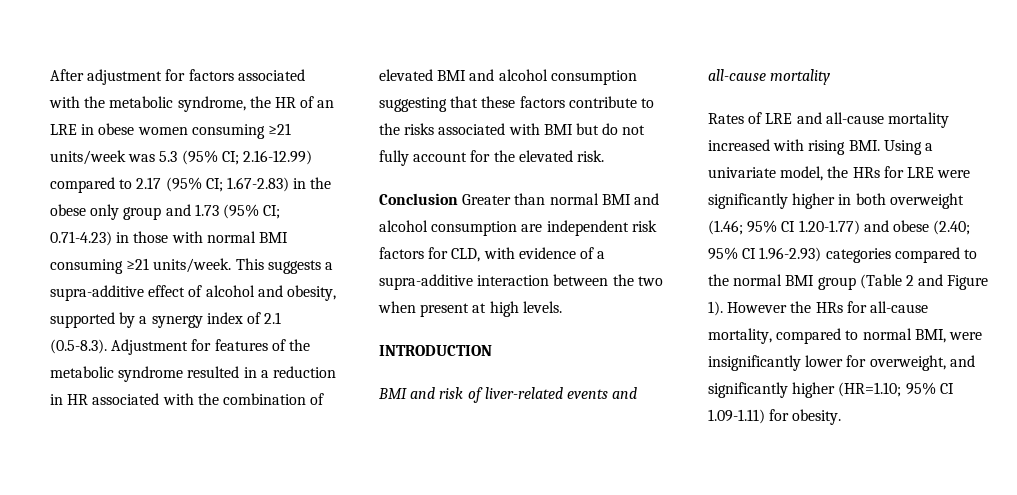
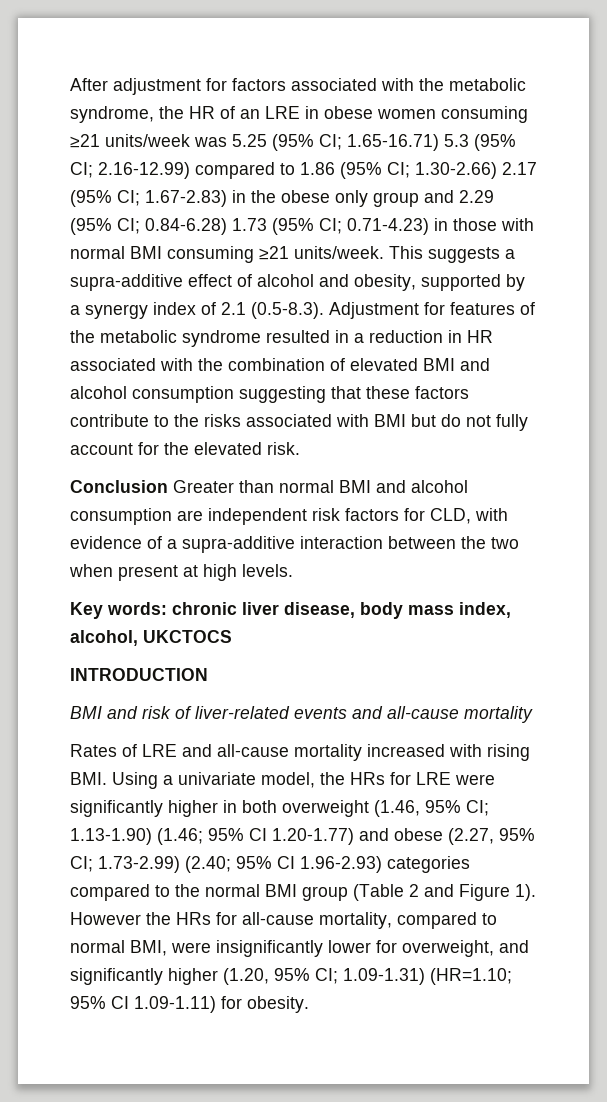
- After adjustment for factors associated with the metabolic syndrome, the HR of an LRE in obese women consuming ≥21 units/week was 5.3 (95% CI; 2.16-12.99) compared to 2.17 (95% CI; 1.67-2.83) in the obese only group and 1.73 (95% CI; 0.71-4.23) in those with normal BMI consuming ≥21 units/week.
+ After adjustment for factors associated with the metabolic syndrome, the HR of an LRE in obese women consuming ≥21 units/week was 5.25 (95% CI; 1.65-16.71) 5.3 (95% CI; 2.16-12.99) compared to 1.86 (95% CI; 1.30-2.66) 2.17 (95% CI; 1.67-2.83) in the obese only group and 2.29 (95% CI; 0.84-6.28) 1.73 (95% CI; 0.71-4.23) in those with normal BMI consuming ≥21 units/week.
+ Key words: chronic liver disease, body mass index, alcohol, UKCTOCS
- Rates of LRE and all-cause mortality increased with rising BMI. Using a univariate model, the HRs for LRE were significantly higher in both overweight (1.46; 95% CI 1.20-1.77) and obese (2.40; 95% CI 1.96-2.93) categories compared to the normal BMI group (Table 2 and Figure 1).
+ Rates of LRE and all-cause mortality increased with rising BMI. Using a univariate model, the HRs for LRE were significantly higher in both overweight (1.46, 95% CI; 1.13-1.90) (1.46; 95% CI 1.20-1.77) and obese (2.27, 95% CI; 1.73-2.99) (2.40; 95% CI 1.96-2.93) categories compared to the normal BMI group (Table 2 and Figure 1).
- However the HRs for all-cause mortality, compared to normal BMI, were insignificantly lower for overweight, and significantly higher (HR=1.10; 95% CI 1.09-1.11) for obesity.
+ However the HRs for all-cause mortality, compared to normal BMI, were insignificantly lower for overweight, and significantly higher (1.20, 95% CI; 1.09-1.31) (HR=1.10; 95% CI 1.09-1.11) for obesity.

